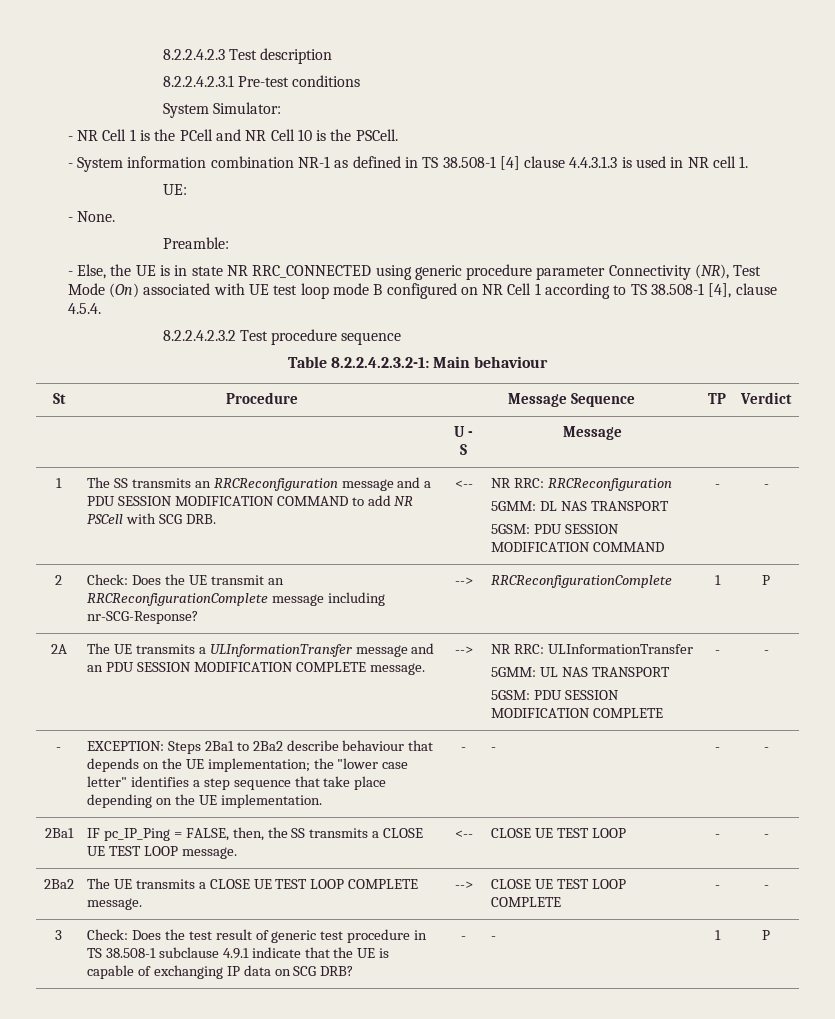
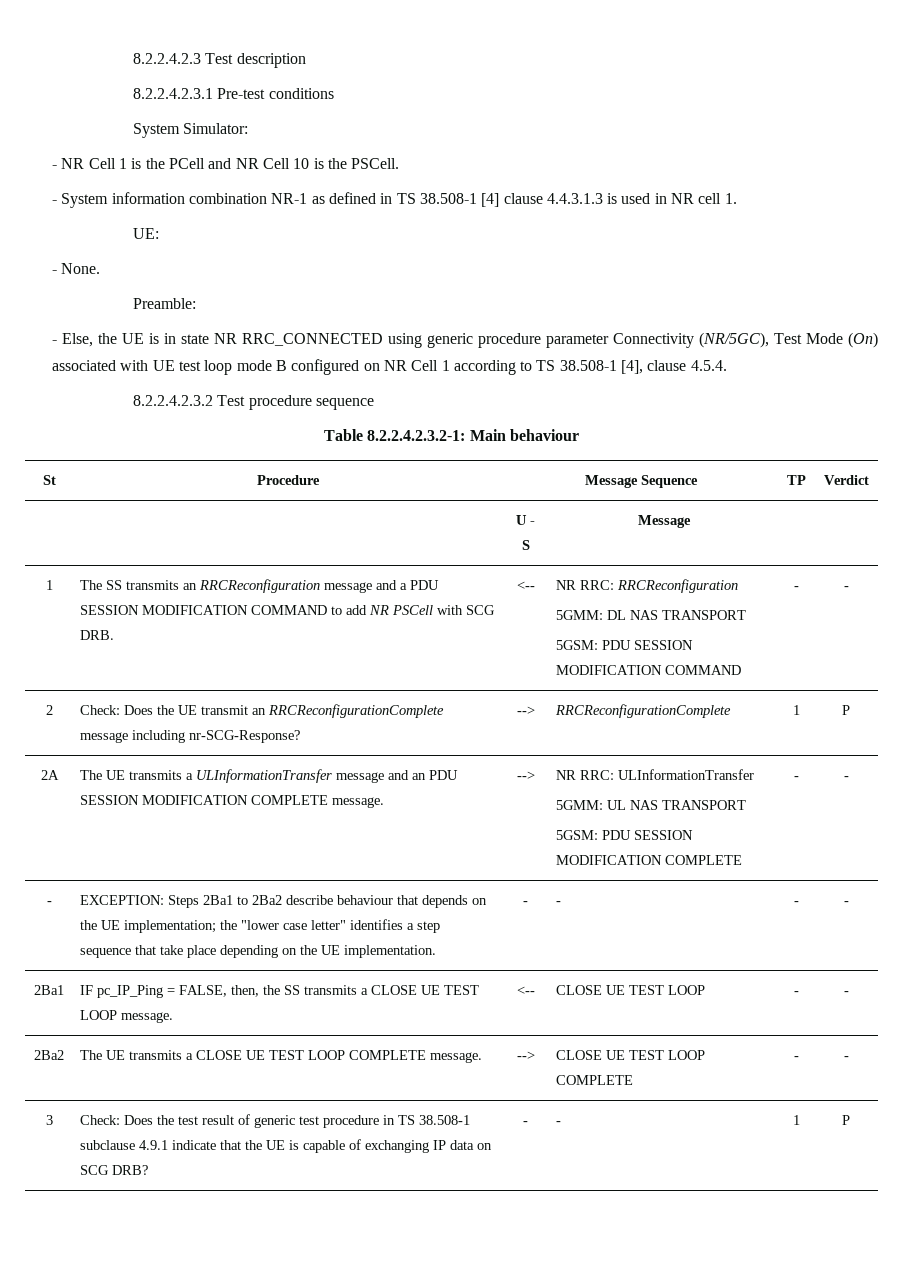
- - Else, the UE is in state NR RRC_CONNECTED using generic procedure parameter Connectivity (NR), Test Mode (On) associated with UE test loop mode B configured on NR Cell 1 according to TS 38.508-1 [4], clause 4.5.4.
+ - Else, the UE is in state NR RRC_CONNECTED using generic procedure parameter Connectivity (NR/5GC), Test Mode (On) associated with UE test loop mode B configured on NR Cell 1 according to TS 38.508-1 [4], clause 4.5.4.

